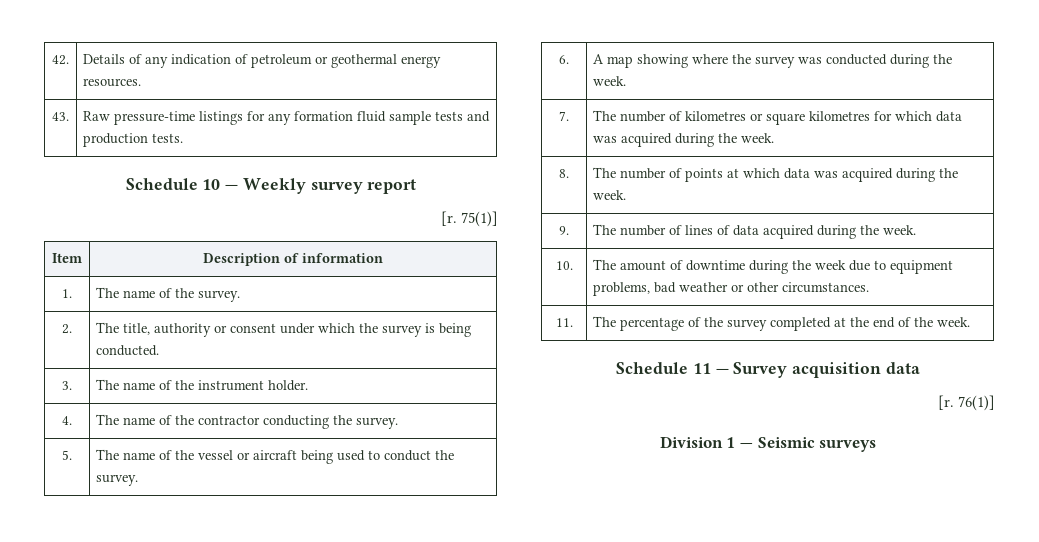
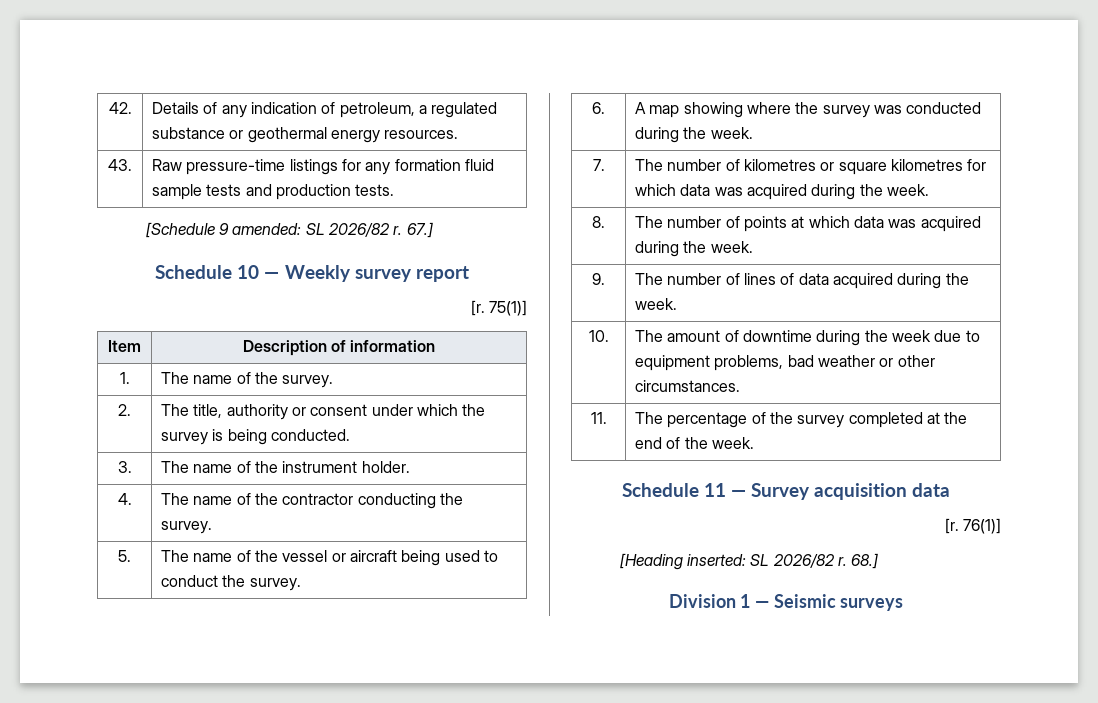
- 42. | Details of any indication of petroleum or geothermal energy resources.
+ 42. | Details of any indication of petroleum, a regulated substance or geothermal energy resources.
+ [Schedule 9 amended: SL 2026/82 r. 67.]
+ [Heading inserted: SL 2026/82 r. 68.]

